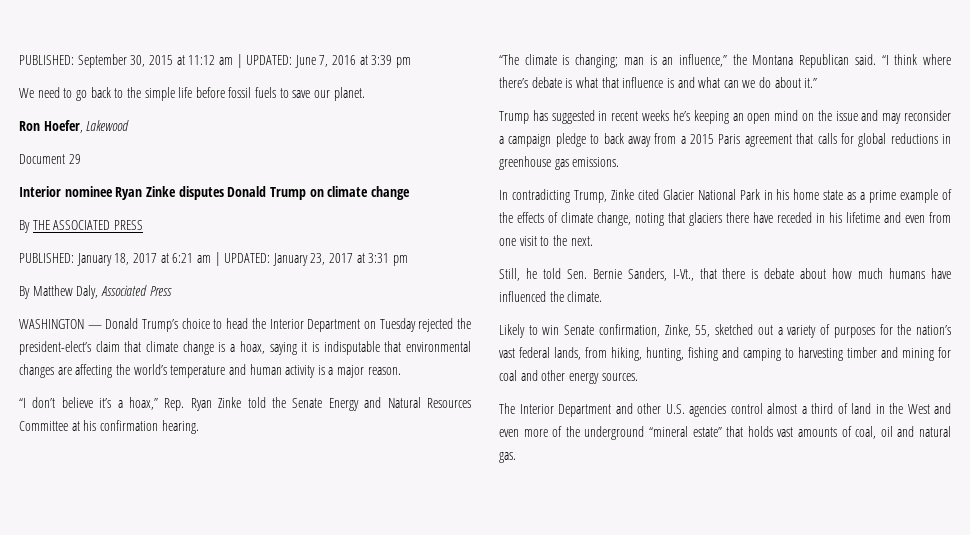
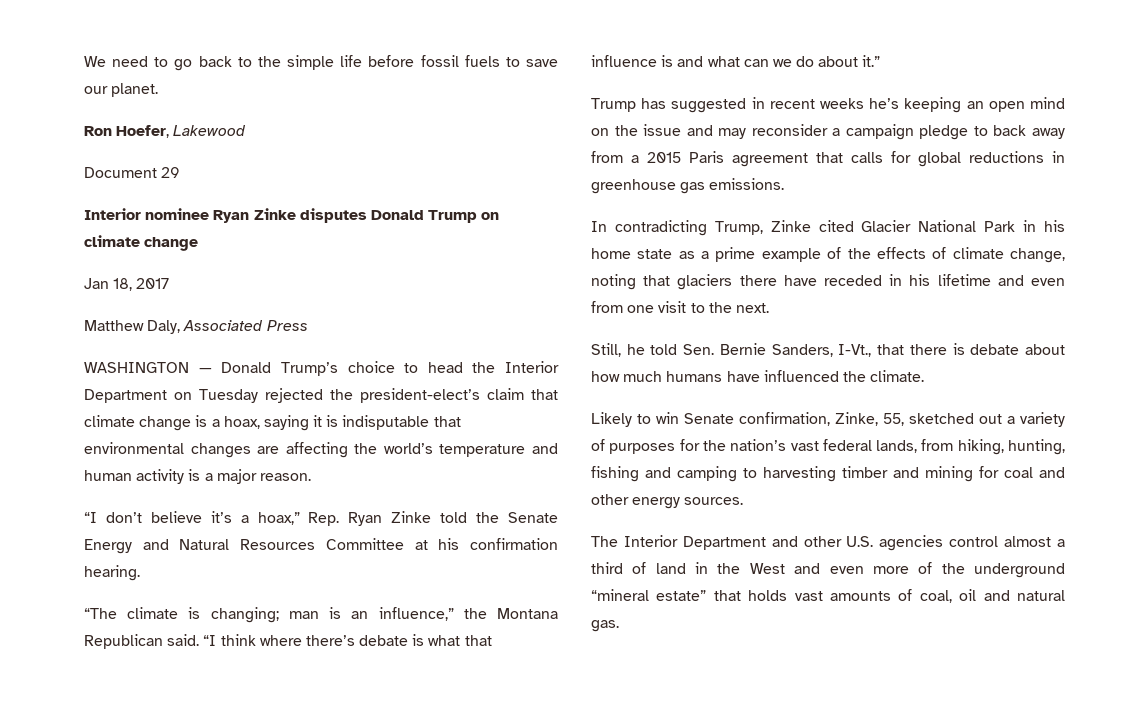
- PUBLISHED: September 30, 2015 at 11:12 am | UPDATED: June 7, 2016 at 3:39 pm
- By THE ASSOCIATED PRESS
- PUBLISHED: January 18, 2017 at 6:21 am | UPDATED: January 23, 2017 at 3:31 pm
- By Matthew Daly, Associated Press
+ Jan 18, 2017
+ Matthew Daly, Associated Press

